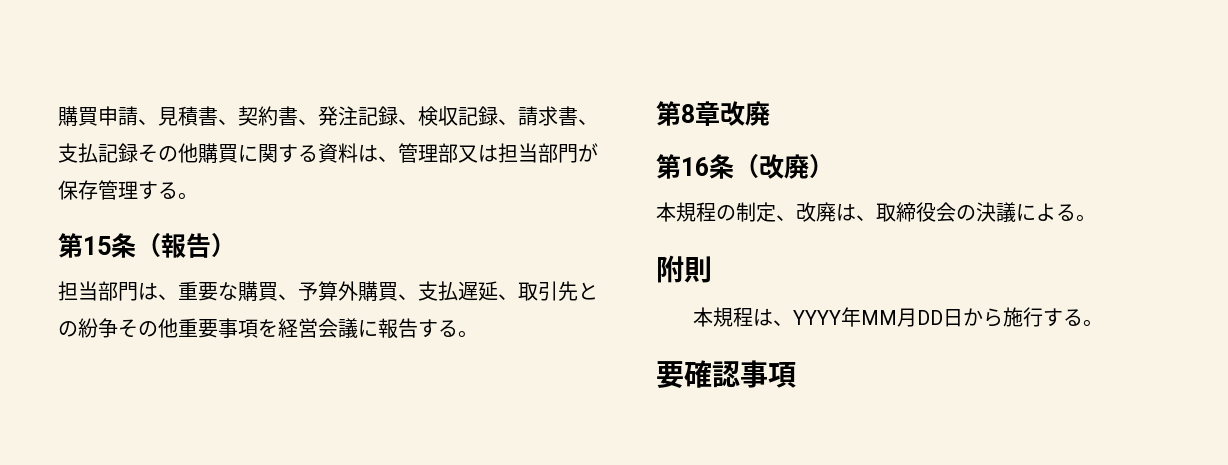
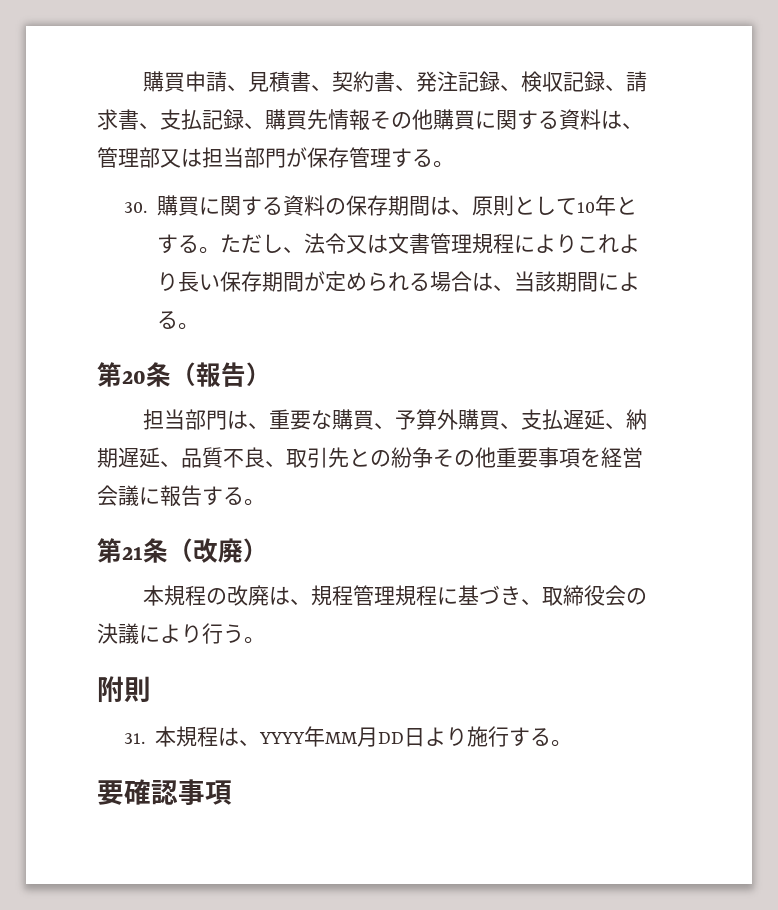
- 購買申請、見積書、契約書、発注記録、検収記録、請求書、支払記録その他購買に関する資料は、管理部又は担当部門が保存管理する。
+ 購買申請、見積書、契約書、発注記録、検収記録、請求書、支払記録、購買先情報その他購買に関する資料は、管理部又は担当部門が保存管理する。
- 第15条（報告）
+ 30.購買に関する資料の保存期間は、原則として10年とする。ただし、法令又は文書管理規程によりこれより長い保存期間が定められる場合は、当該期間による。
+ 第20条（報告）
- 担当部門は、重要な購買、予算外購買、支払遅延、取引先との紛争その他重要事項を経営会議に報告する。
+ 担当部門は、重要な購買、予算外購買、支払遅延、納期遅延、品質不良、取引先との紛争その他重要事項を経営会議に報告する。
- 第8章改廃
- 第16条（改廃）
+ 第21条（改廃）
- 本規程の制定、改廃は、取締役会の決議による。
+ 本規程の改廃は、規程管理規程に基づき、取締役会の決議により行う。
- 本規程は、YYYY年MM月DD日から施行する。
+ 31.本規程は、YYYY年MM月DD日より施行する。

